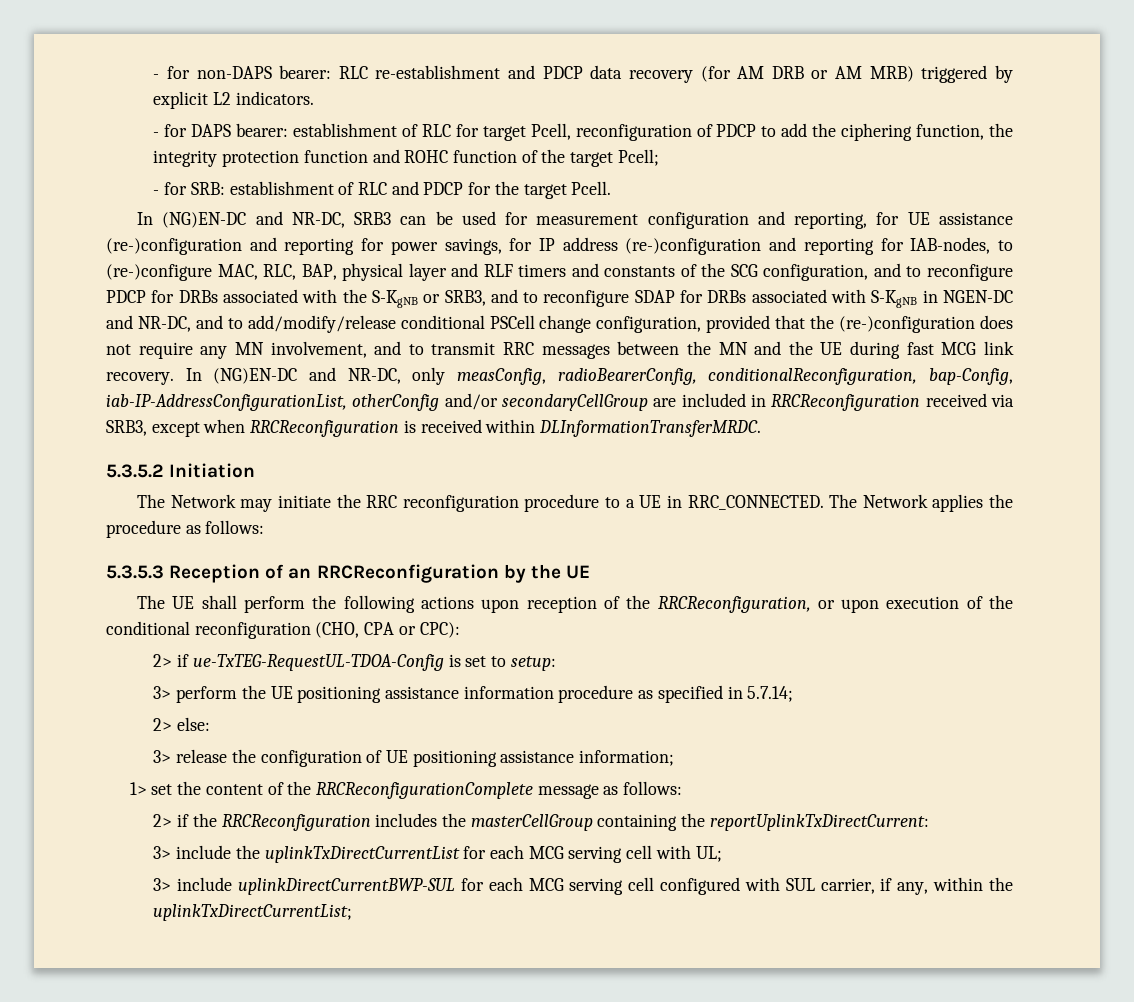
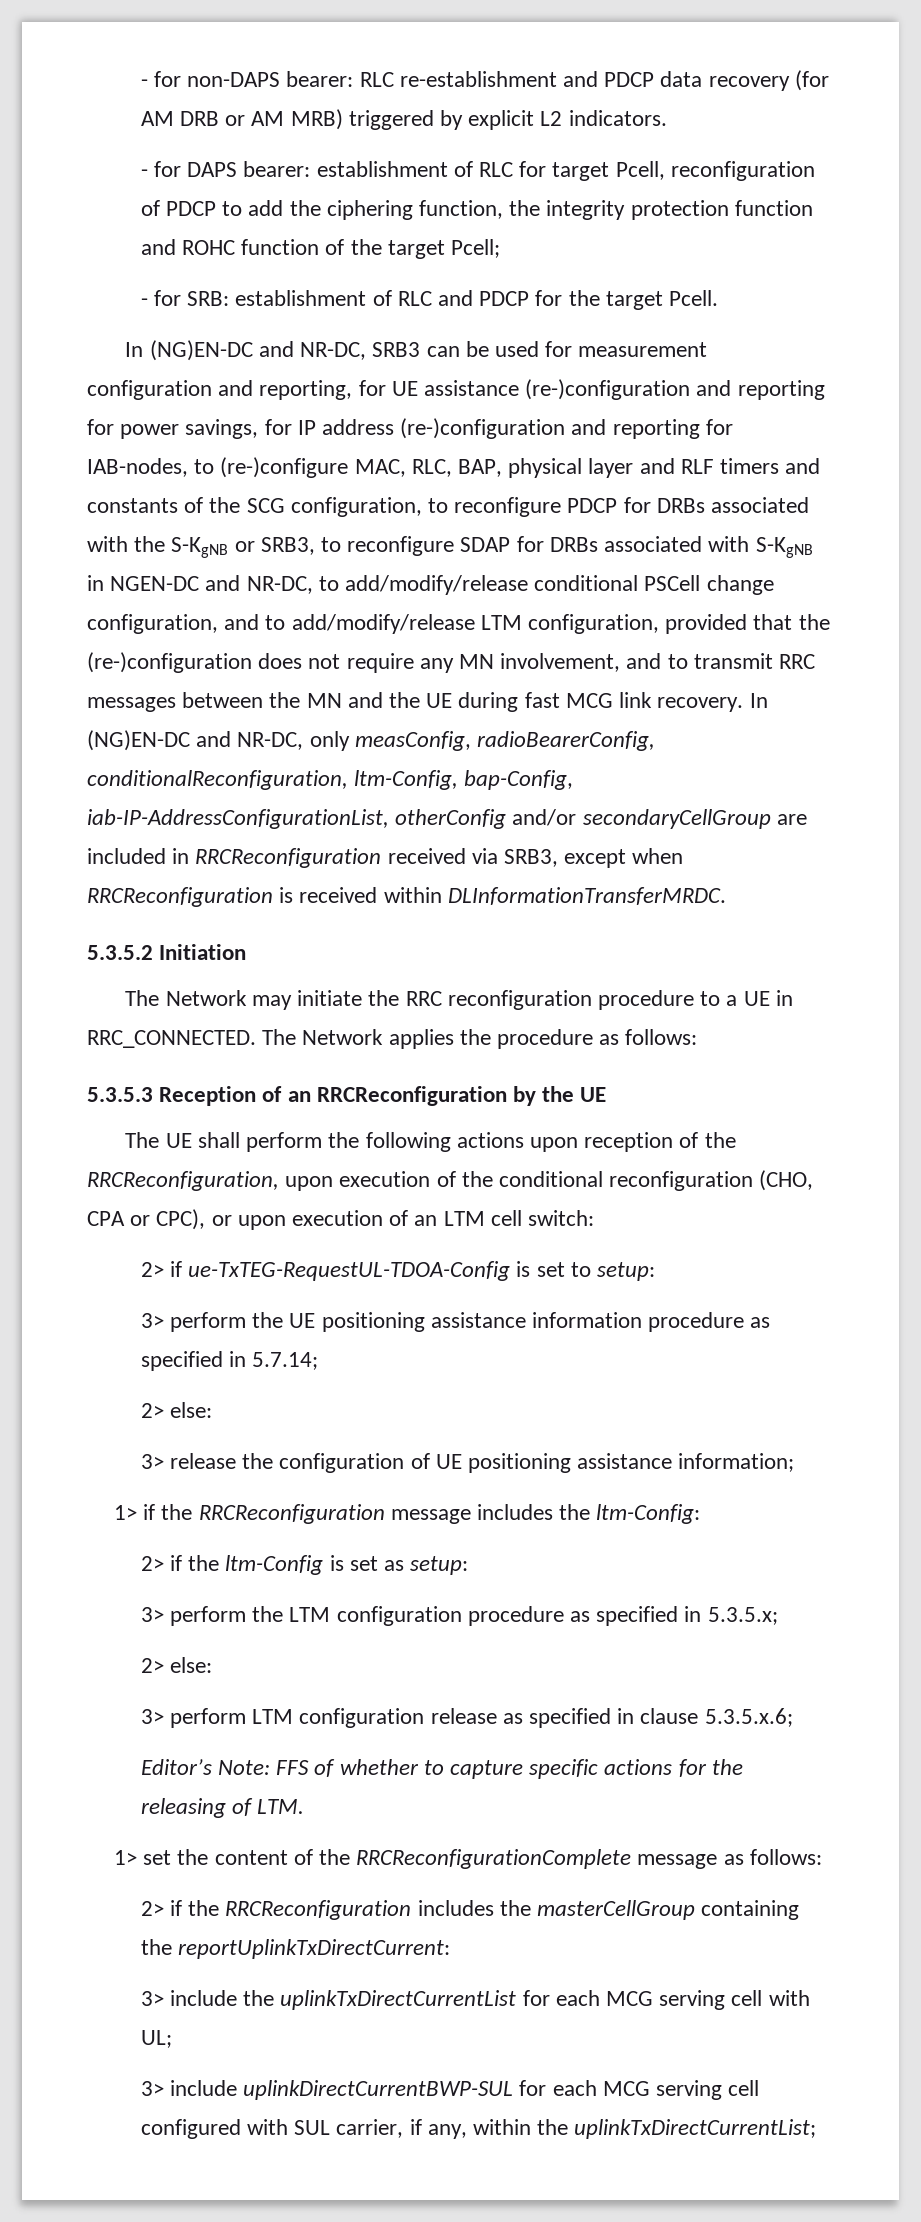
- In (NG)EN-DC and NR-DC, SRB3 can be used for measurement configuration and reporting, for UE assistance (re-)configuration and reporting for power savings, for IP address (re-)configuration and reporting for IAB-nodes, to (re-)configure MAC, RLC, BAP, physical layer and RLF timers and constants of the SCG configuration, and to reconfigure PDCP for DRBs associated with the S-KgNB or SRB3, and to reconfigure SDAP for DRBs associated with S-KgNB in NGEN-DC and NR-DC, and to add/modify/release conditional PSCell change configuration, provided that the (re-)configuration does not require any MN involvement, and to transmit RRC messages between the MN and the UE during fast MCG link recovery.
+ In (NG)EN-DC and NR-DC, SRB3 can be used for measurement configuration and reporting, for UE assistance (re-)configuration and reporting for power savings, for IP address (re-)configuration and reporting for IAB-nodes, to (re-)configure MAC, RLC, BAP, physical layer and RLF timers and constants of the SCG configuration, to reconfigure PDCP for DRBs associated with the S-KgNB or SRB3, to reconfigure SDAP for DRBs associated with S-KgNB in NGEN-DC and NR-DC, to add/modify/release conditional PSCell change configuration, and to add/modify/release LTM configuration, provided that the (re-)configuration does not require any MN involvement, and to transmit RRC messages between the MN and the UE during fast MCG link recovery.
- In (NG)EN-DC and NR-DC, only measConfig, radioBearerConfig, conditionalReconfiguration, bap-Config, iab-IP-AddressConfigurationList, otherConfig and/or secondaryCellGroup are included in RRCReconfiguration received via SRB3, except when RRCReconfiguration is received within DLInformationTransferMRDC.
+ In (NG)EN-DC and NR-DC, only measConfig, radioBearerConfig, conditionalReconfiguration, ltm-Config, bap-Config, iab-IP-AddressConfigurationList, otherConfig and/or secondaryCellGroup are included in RRCReconfiguration received via SRB3, except when RRCReconfiguration is received within DLInformationTransferMRDC.
- The UE shall perform the following actions upon reception of the RRCReconfiguration, or upon execution of the conditional reconfiguration (CHO, CPA or CPC):
+ The UE shall perform the following actions upon reception of the RRCReconfiguration, upon execution of the conditional reconfiguration (CHO, CPA or CPC), or upon execution of an LTM cell switch:
+ 1> if the RRCReconfiguration message includes the ltm-Config:
+ 2> if the ltm-Config is set as setup:
+ 3> perform the LTM configuration procedure as specified in 5.3.5.x;
+ 2> else:
+ 3> perform LTM configuration release as specified in clause 5.3.5.x.6;
+ Editor’s Note: FFS of whether to capture specific actions for the releasing of LTM.

